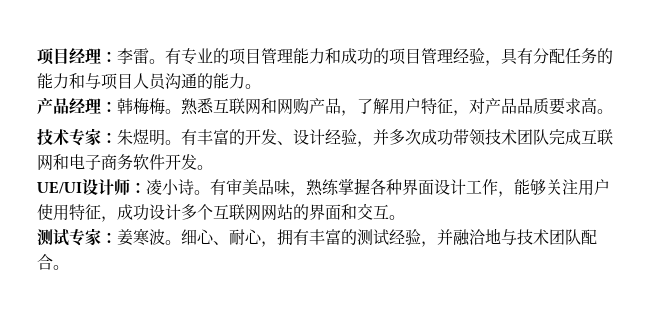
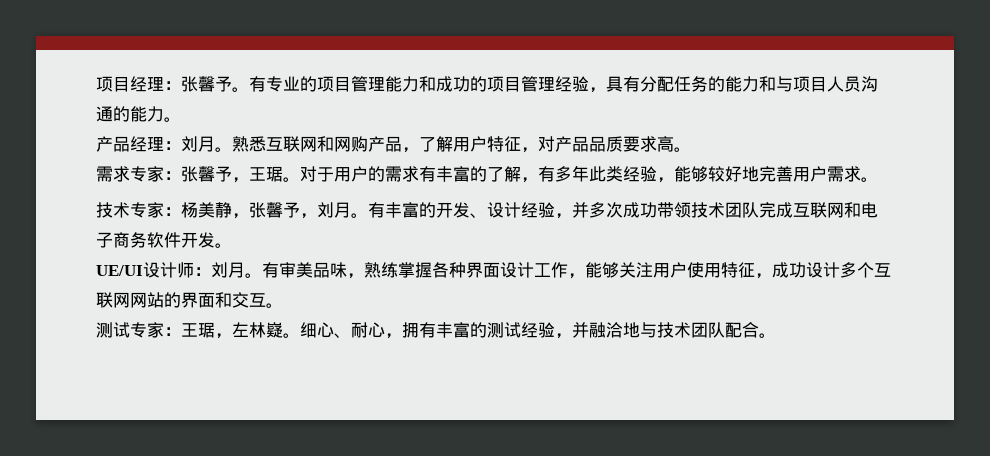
- 项目经理：李雷。
+ 项目经理：张馨予。
- 产品经理：韩梅梅。
+ 产品经理：刘月。
- 技术专家：朱煜明。
+ 需求专家：张馨予，王琚。对于用户的需求有丰富的了解，有多年此类经验，能够较好地完善用户需求。
+ 技术专家：杨美静，张馨予，刘月。
- UE/UI设计师：凌小诗。
+ UE/UI设计师：刘月。
- 测试专家：姜寒波。
+ 测试专家：王琚，左林嶷。

